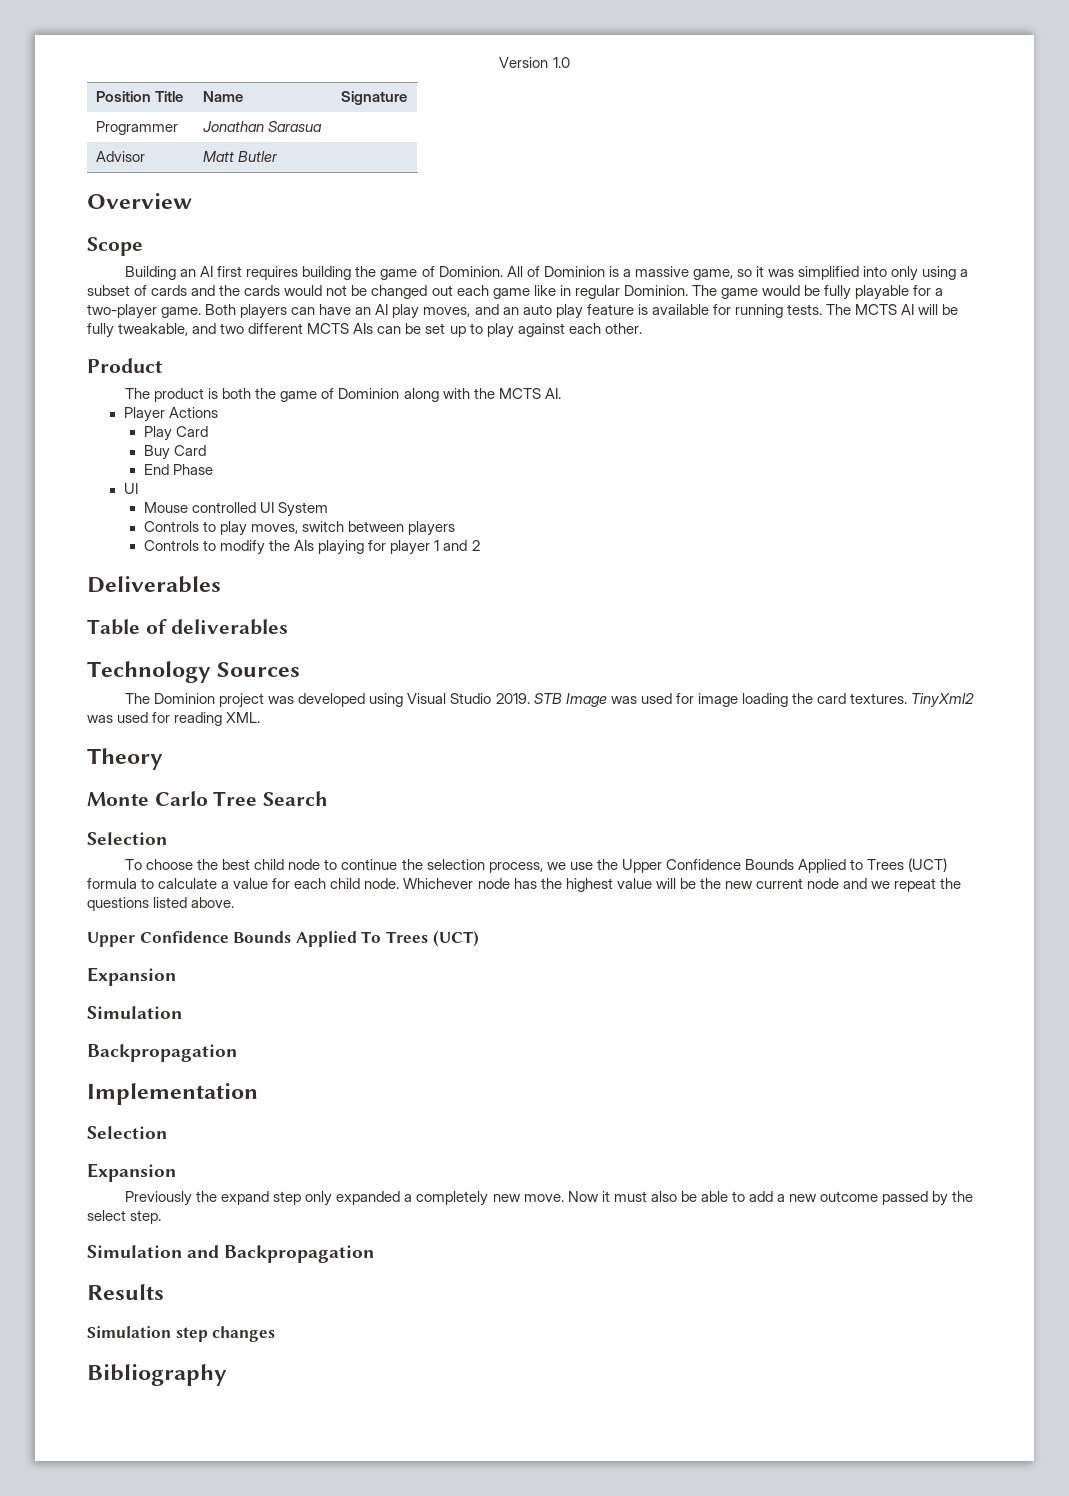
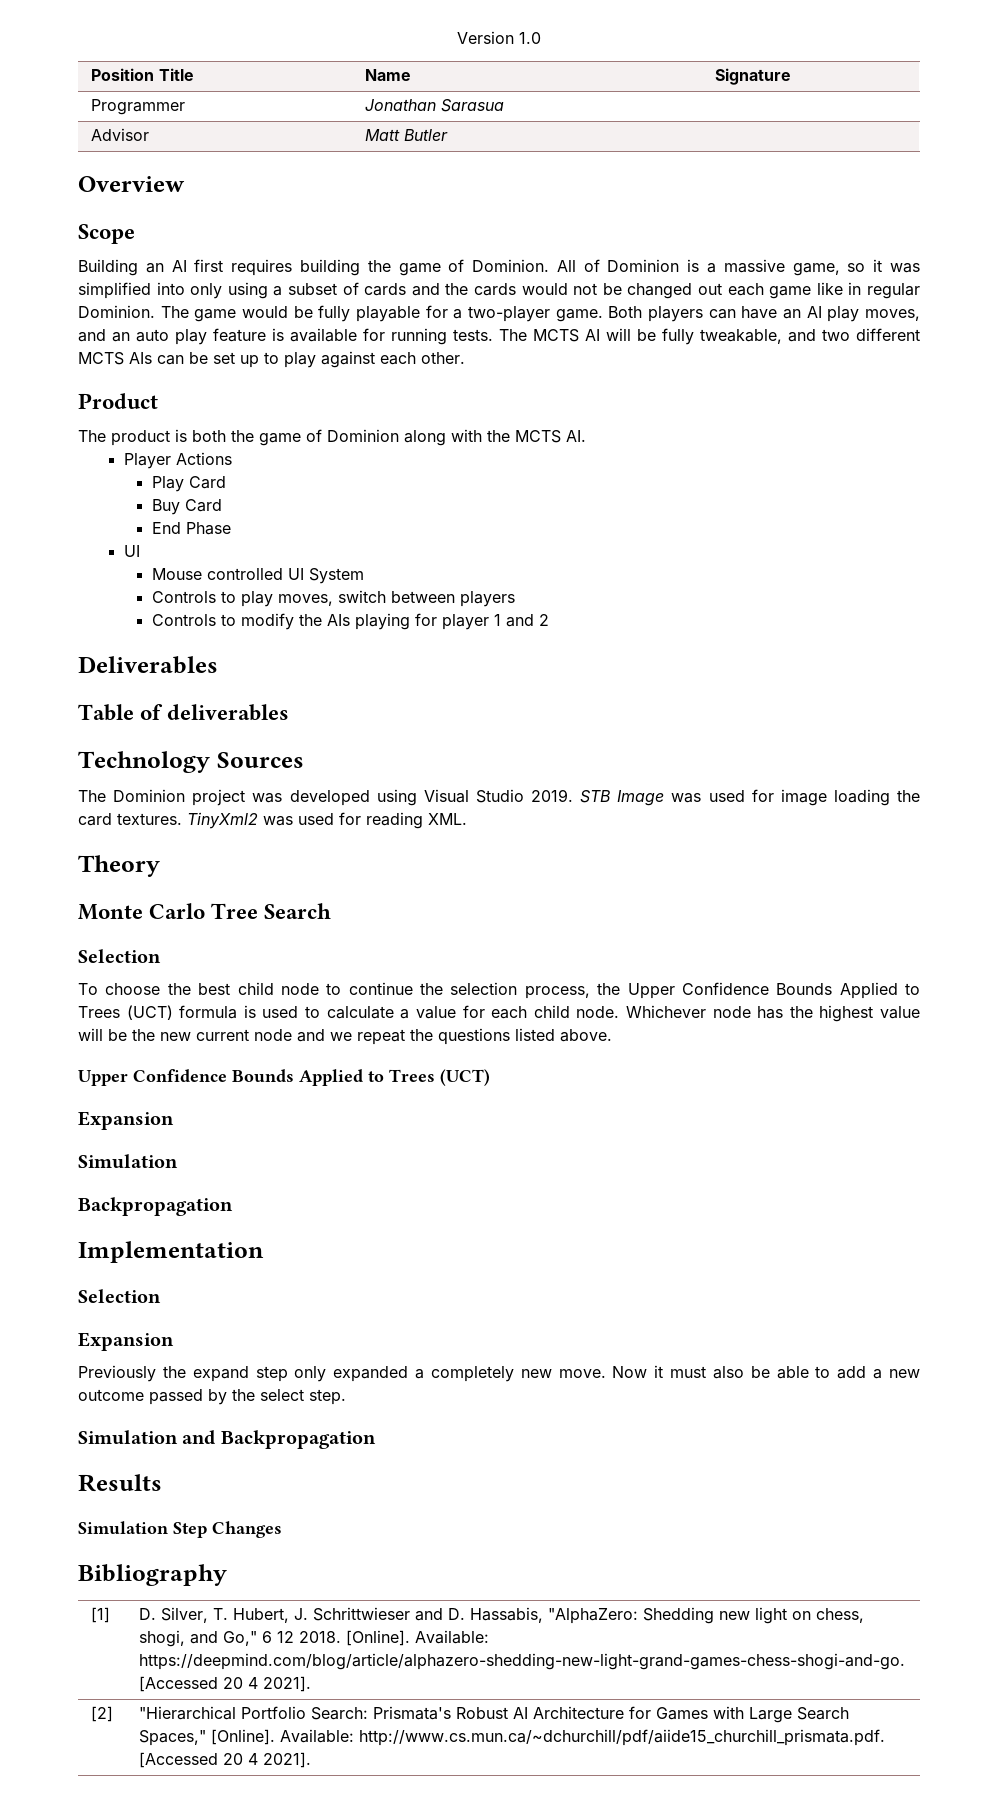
- To choose the best child node to continue the selection process, we use the Upper Confidence Bounds Applied to Trees (UCT) formula to calculate a value for each child node.
+ To choose the best child node to continue the selection process, the Upper Confidence Bounds Applied to Trees (UCT) formula is used to calculate a value for each child node.
  Whichever node has the highest value will be the new current node and we repeat the questions listed above.
- Upper Confidence Bounds Applied To Trees (UCT)
+ Upper Confidence Bounds Applied to Trees (UCT)
- Simulation step changes
+ Simulation Step Changes
+ [1] | D. Silver, T. Hubert, J. Schrittwieser and D. Hassabis, "AlphaZero: Shedding new light on chess, shogi, and Go," 6 12 2018. [Online]. Available: https://deepmind.com/blog/article/alphazero-shedding-new-light-grand-games-chess-shogi-and-go. [Accessed 20 4 2021].
+ [2] | "Hierarchical Portfolio Search: Prismata's Robust AI Architecture for Games with Large Search Spaces," [Online]. Available: http://www.cs.mun.ca/~dchurchill/pdf/aiide15_churchill_prismata.pdf. [Accessed 20 4 2021].

